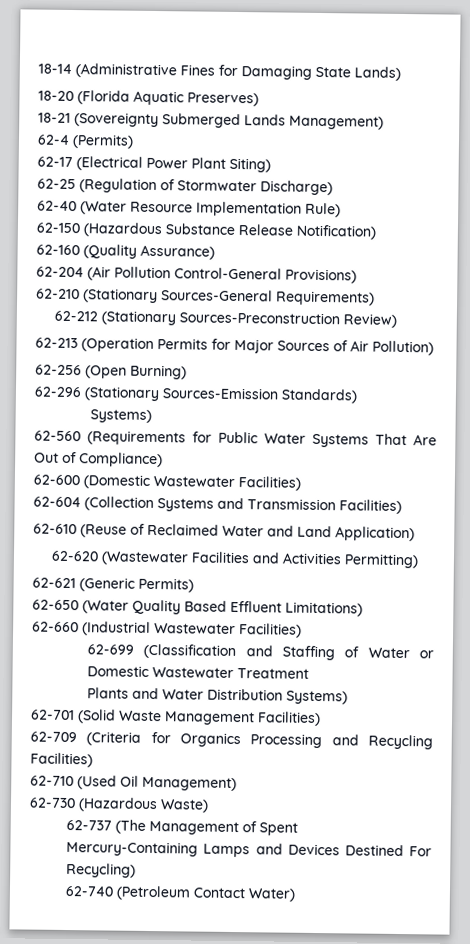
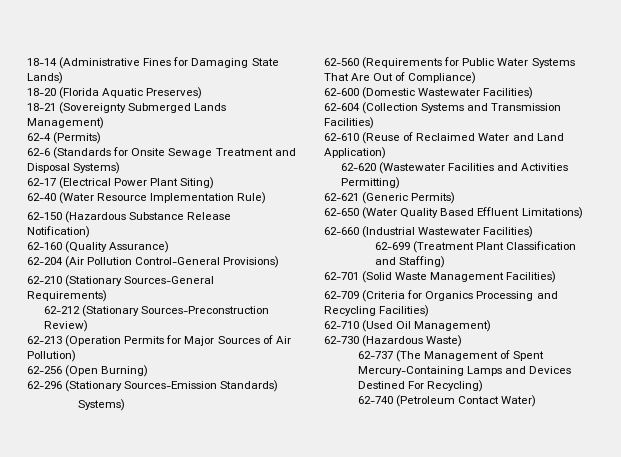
+ 62-6 (Standards for Onsite Sewage Treatment and Disposal Systems)
- 62-25 (Regulation of Stormwater Discharge)
- 62-699 (Classification and Staffing of Water or Domestic Wastewater Treatment
- Plants and Water Distribution Systems)
+ 62-699 (Treatment Plant Classification and Staffing)

